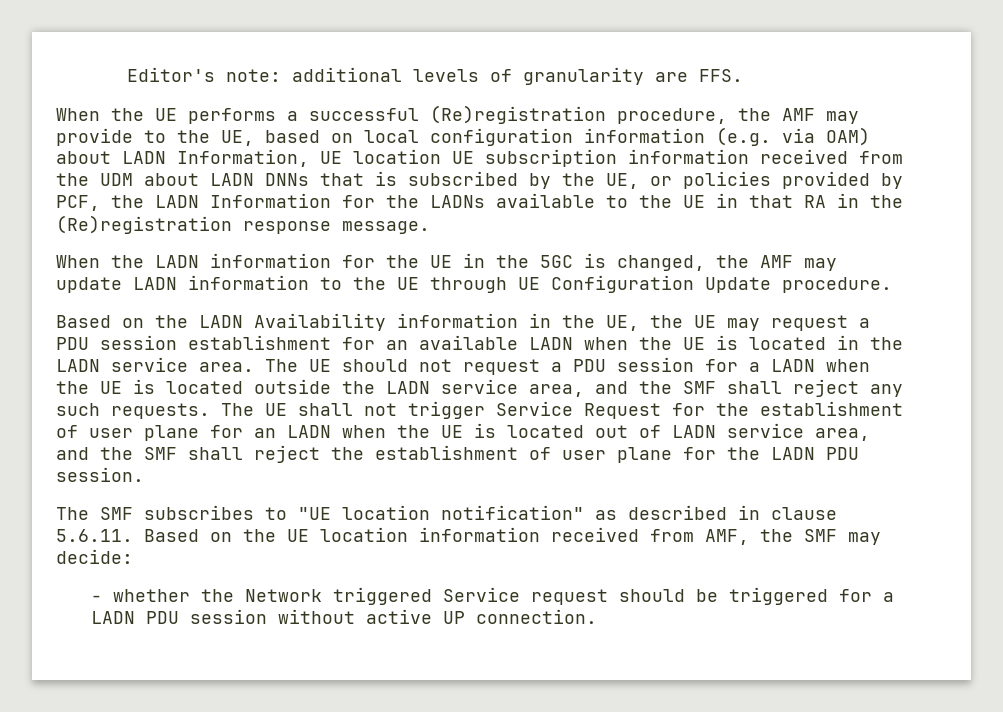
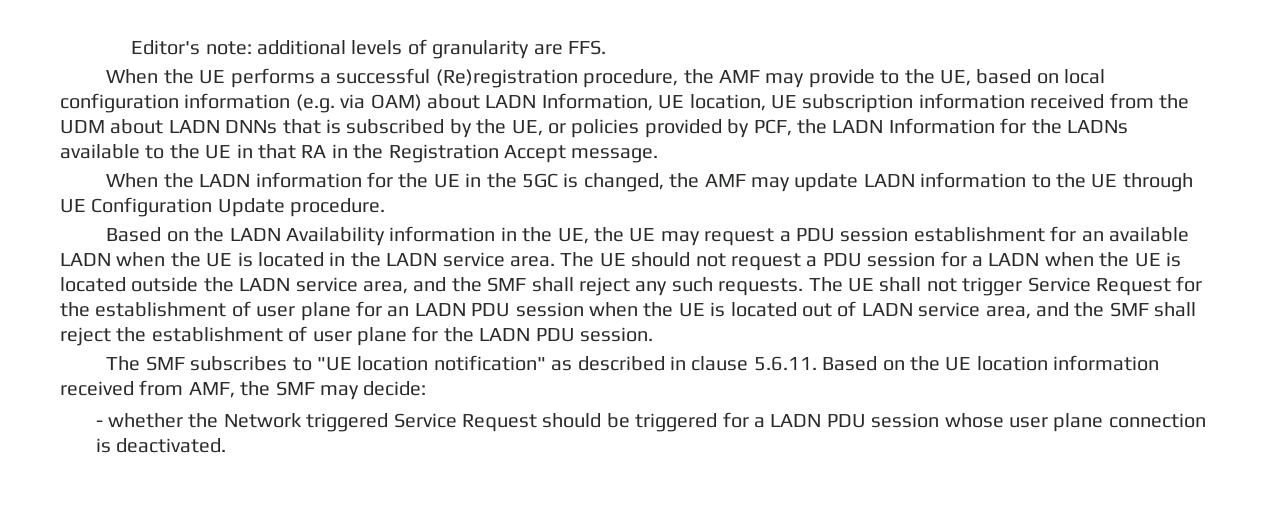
- When the UE performs a successful (Re)registration procedure, the AMF may provide to the UE, based on local configuration information (e.g. via OAM) about LADN Information, UE location UE subscription information received from the UDM about LADN DNNs that is subscribed by the UE, or policies provided by PCF, the LADN Information for the LADNs available to the UE in that RA in the (Re)registration response message.
+ When the UE performs a successful (Re)registration procedure, the AMF may provide to the UE, based on local configuration information (e.g. via OAM) about LADN Information, UE location, UE subscription information received from the UDM about LADN DNNs that is subscribed by the UE, or policies provided by PCF, the LADN Information for the LADNs available to the UE in that RA in the Registration Accept message.
- The UE shall not trigger Service Request for the establishment of user plane for an LADN when the UE is located out of LADN service area, and the SMF shall reject the establishment of user plane for the LADN PDU session.
+ The UE shall not trigger Service Request for the establishment of user plane for an LADN PDU session when the UE is located out of LADN service area, and the SMF shall reject the establishment of user plane for the LADN PDU session.
- - whether the Network triggered Service request should be triggered for a LADN PDU session without active UP connection.
+ - whether the Network triggered Service Request should be triggered for a LADN PDU session whose user plane connection is deactivated.

